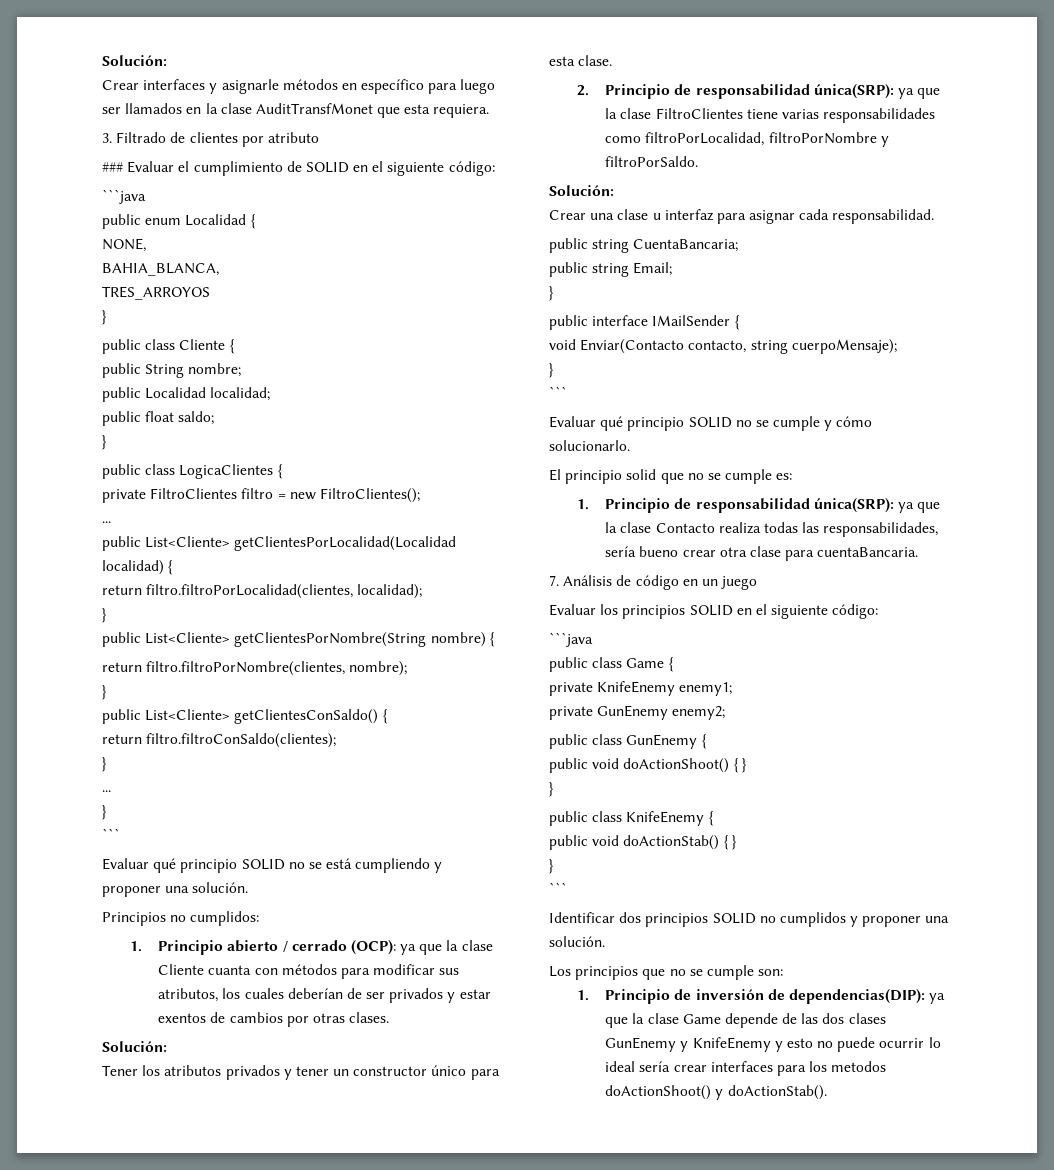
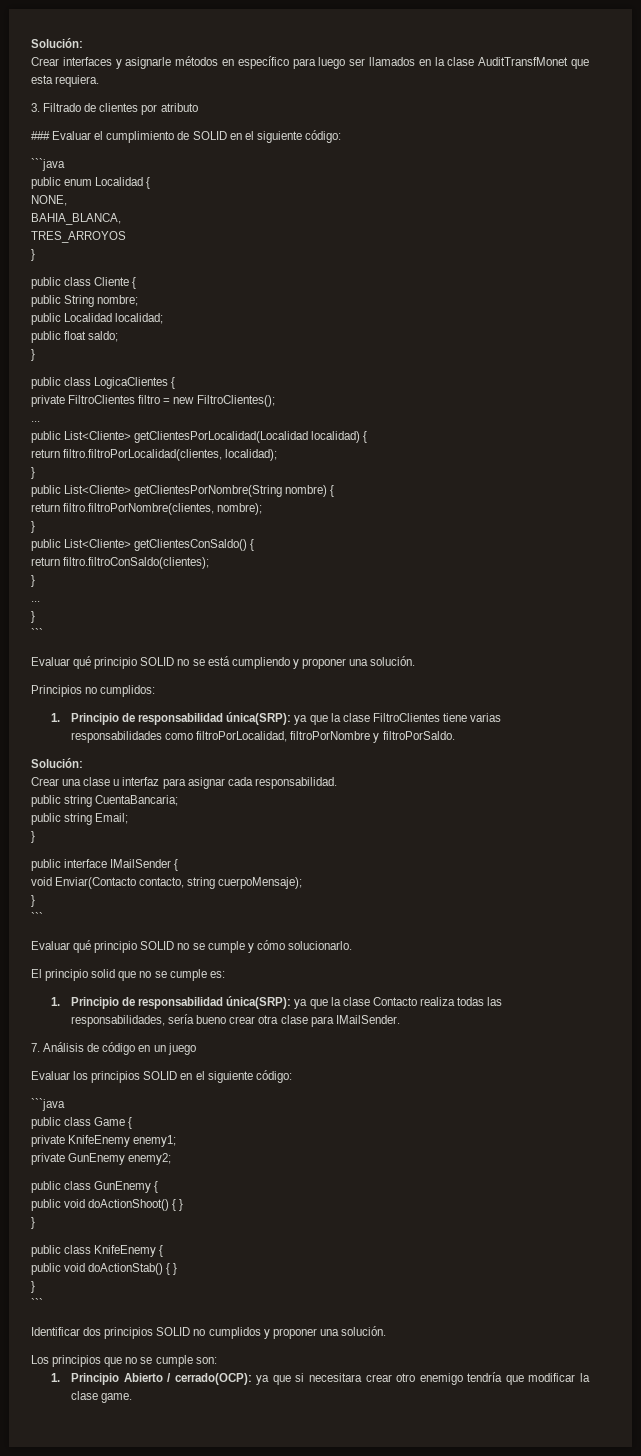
- 1. Principio abierto / cerrado (OCP): ya que la clase Cliente cuanta con métodos para modificar sus atributos, los cuales deberían de ser privados y estar exentos de cambios por otras clases.
- Solución:
- Tener los atributos privados y tener un constructor único para esta clase.
- 2. Principio de responsabilidad única(SRP): ya que la clase FiltroClientes tiene varias responsabilidades como filtroPorLocalidad, filtroPorNombre y filtroPorSaldo.
+ 1. Principio de responsabilidad única(SRP): ya que la clase FiltroClientes tiene varias responsabilidades como filtroPorLocalidad, filtroPorNombre y filtroPorSaldo.
- 1. Principio de responsabilidad única(SRP): ya que la clase Contacto realiza todas las responsabilidades, sería bueno crear otra clase para cuentaBancaria.
+ 1. Principio de responsabilidad única(SRP): ya que la clase Contacto realiza todas las responsabilidades, sería bueno crear otra clase para IMailSender.
- 1. Principio de inversión de dependencias(DIP): ya que la clase Game depende de las dos clases GunEnemy y KnifeEnemy y esto no puede ocurrir lo ideal sería crear interfaces para los metodos doActionShoot() y doActionStab().
+ 1. Principio Abierto / cerrado(OCP): ya que si necesitara crear otro enemigo tendría que modificar la clase game.

